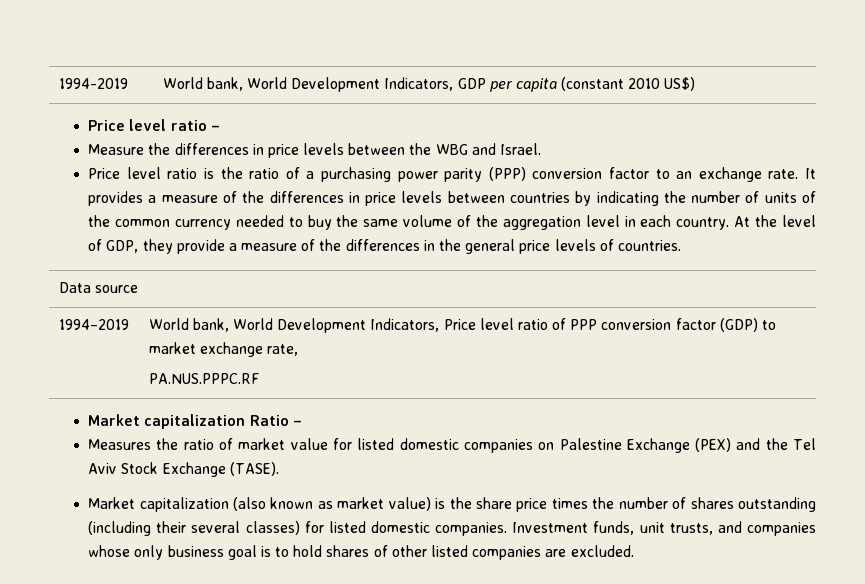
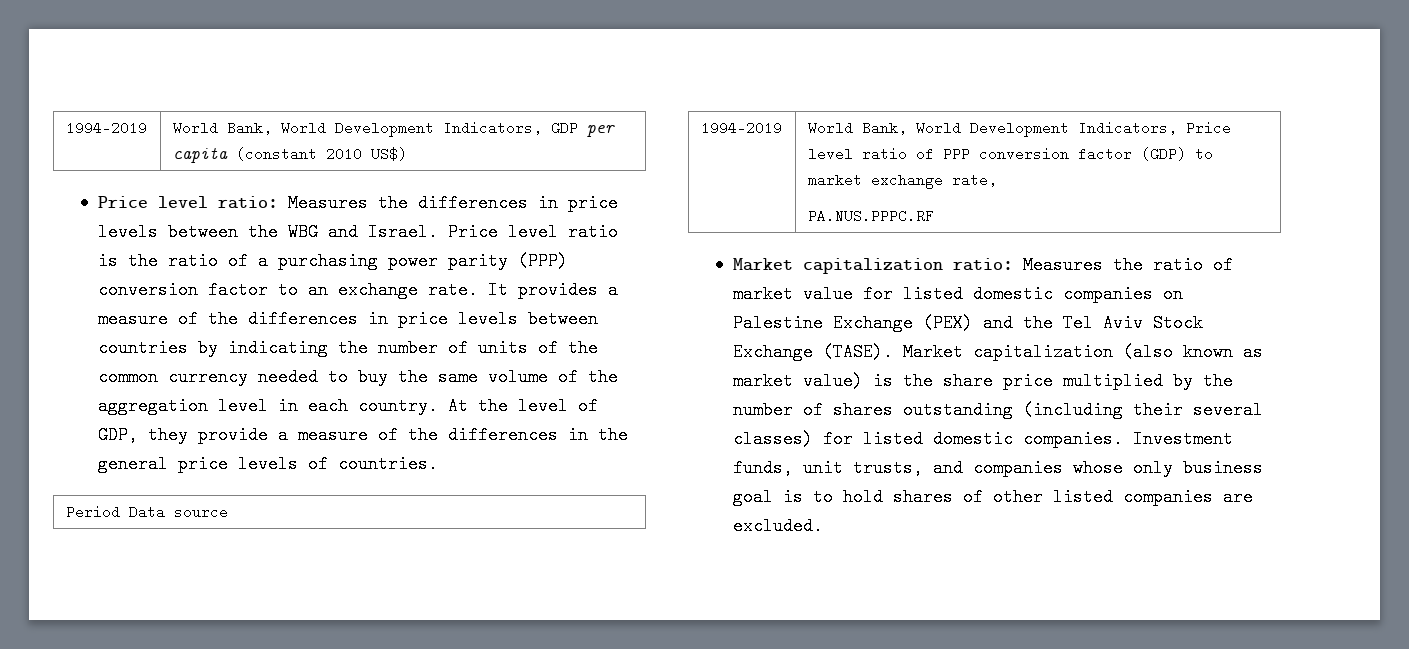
- 1994-2019 | World bank, World Development Indicators, GDP per capita (constant 2010 US$)
+ 1994–2019 | World Bank, World Development Indicators, GDP per capita (constant 2010 US$)
- Price level ratio –
- Measure the differences in price levels between the WBG and Israel.
- Price level ratio is the ratio of a purchasing power parity (PPP) conversion factor to an exchange rate.
+ Price level ratio: Measures the differences in price levels between the WBG and Israel. Price level ratio is the ratio of a purchasing power parity (PPP) conversion factor to an exchange rate.
- Data source
+ Period Data source
- 1994–2019 | World bank, World Development Indicators, Price level ratio of PPP conversion factor (GDP) to market exchange rate,
+ 1994–2019 | World Bank, World Development Indicators, Price level ratio of PPP conversion factor (GDP) to market exchange rate,
- Market capitalization Ratio –
- Measures the ratio of market value for listed domestic companies on Palestine Exchange (PEX) and the Tel Aviv Stock Exchange (TASE).
- Market capitalization (also known as market value) is the share price times the number of shares outstanding (including their several classes) for listed domestic companies.
+ Market capitalization ratio: Measures the ratio of market value for listed domestic companies on Palestine Exchange (PEX) and the Tel Aviv Stock Exchange (TASE). Market capitalization (also known as market value) is the share price multiplied by the number of shares outstanding (including their several classes) for listed domestic companies.

